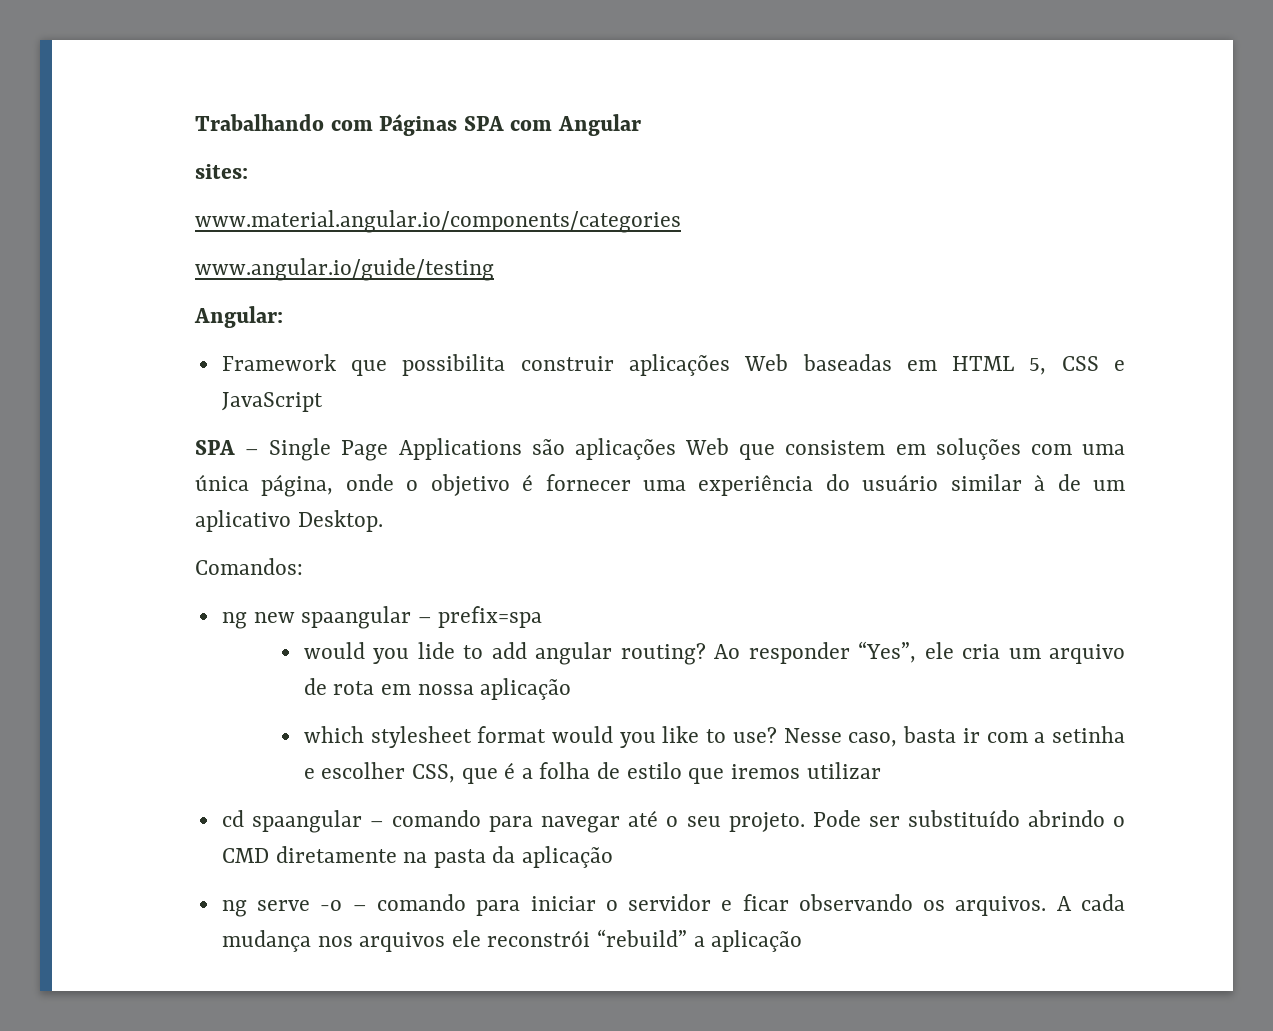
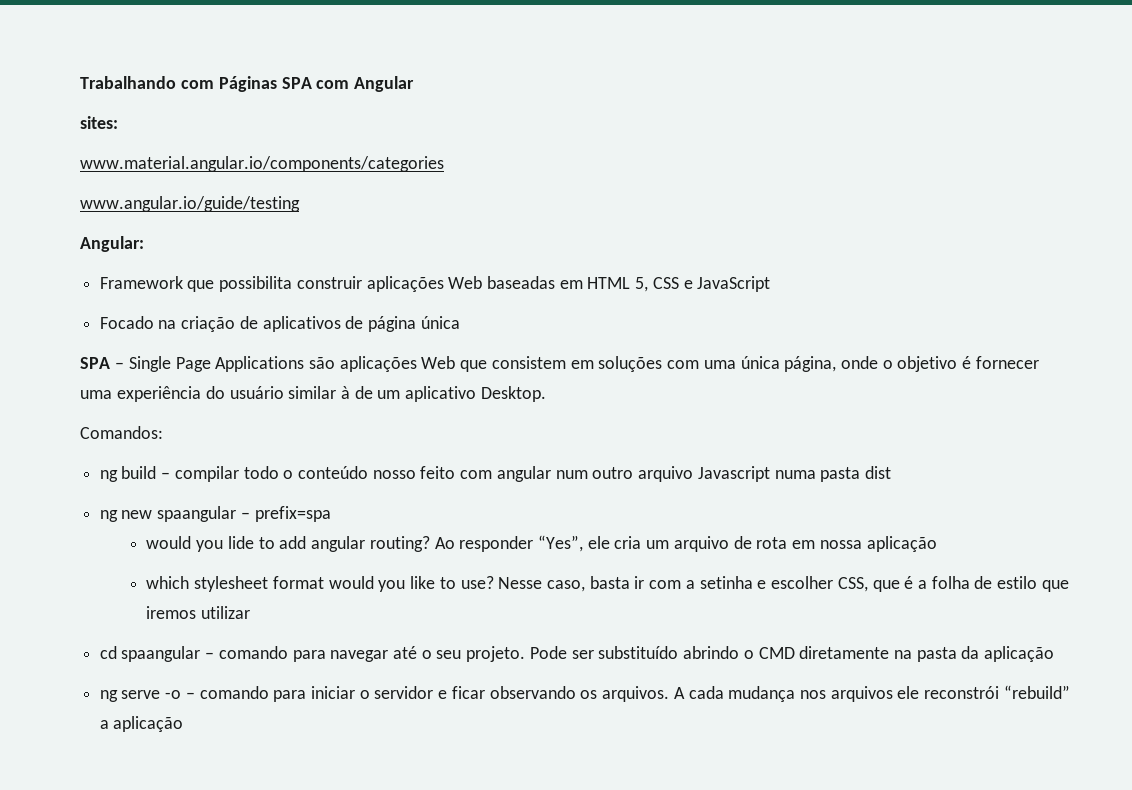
+ Focado na criação de aplicativos de página única
+ ng build – compilar todo o conteúdo nosso feito com angular num outro arquivo Javascript numa pasta dist

